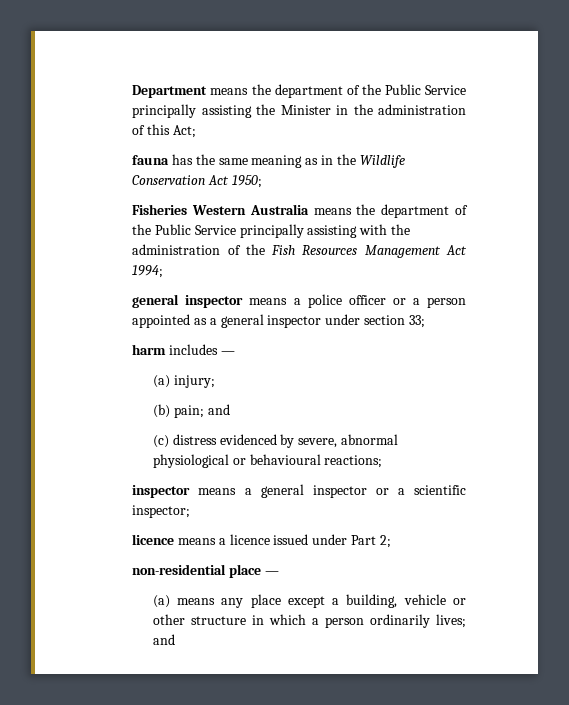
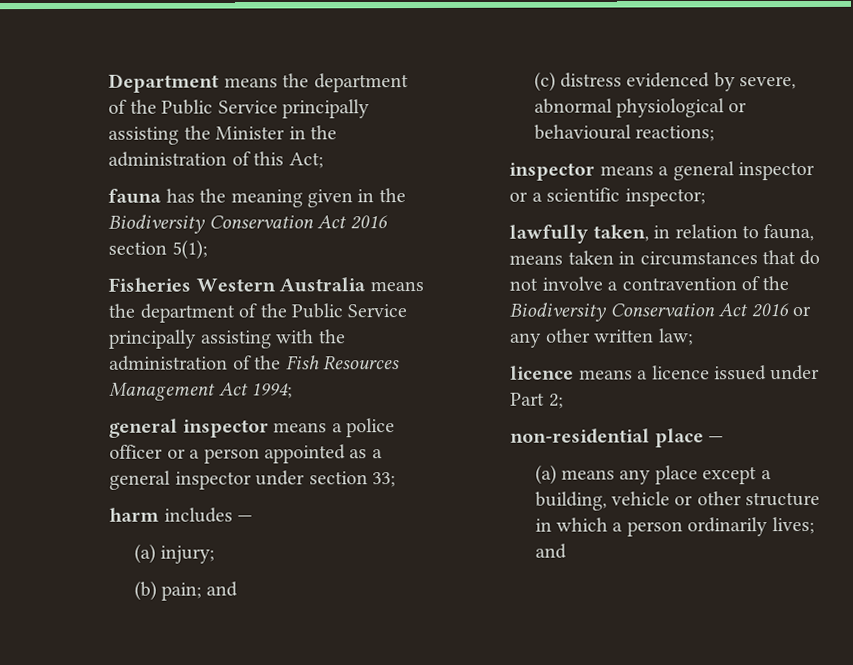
- fauna has the same meaning as in the Wildlife Conservation Act 1950;
+ fauna has the meaning given in the Biodiversity Conservation Act 2016 section 5(1);
+ lawfully taken, in relation to fauna, means taken in circumstances that do not involve a contravention of the Biodiversity Conservation Act 2016 or any other written law;

